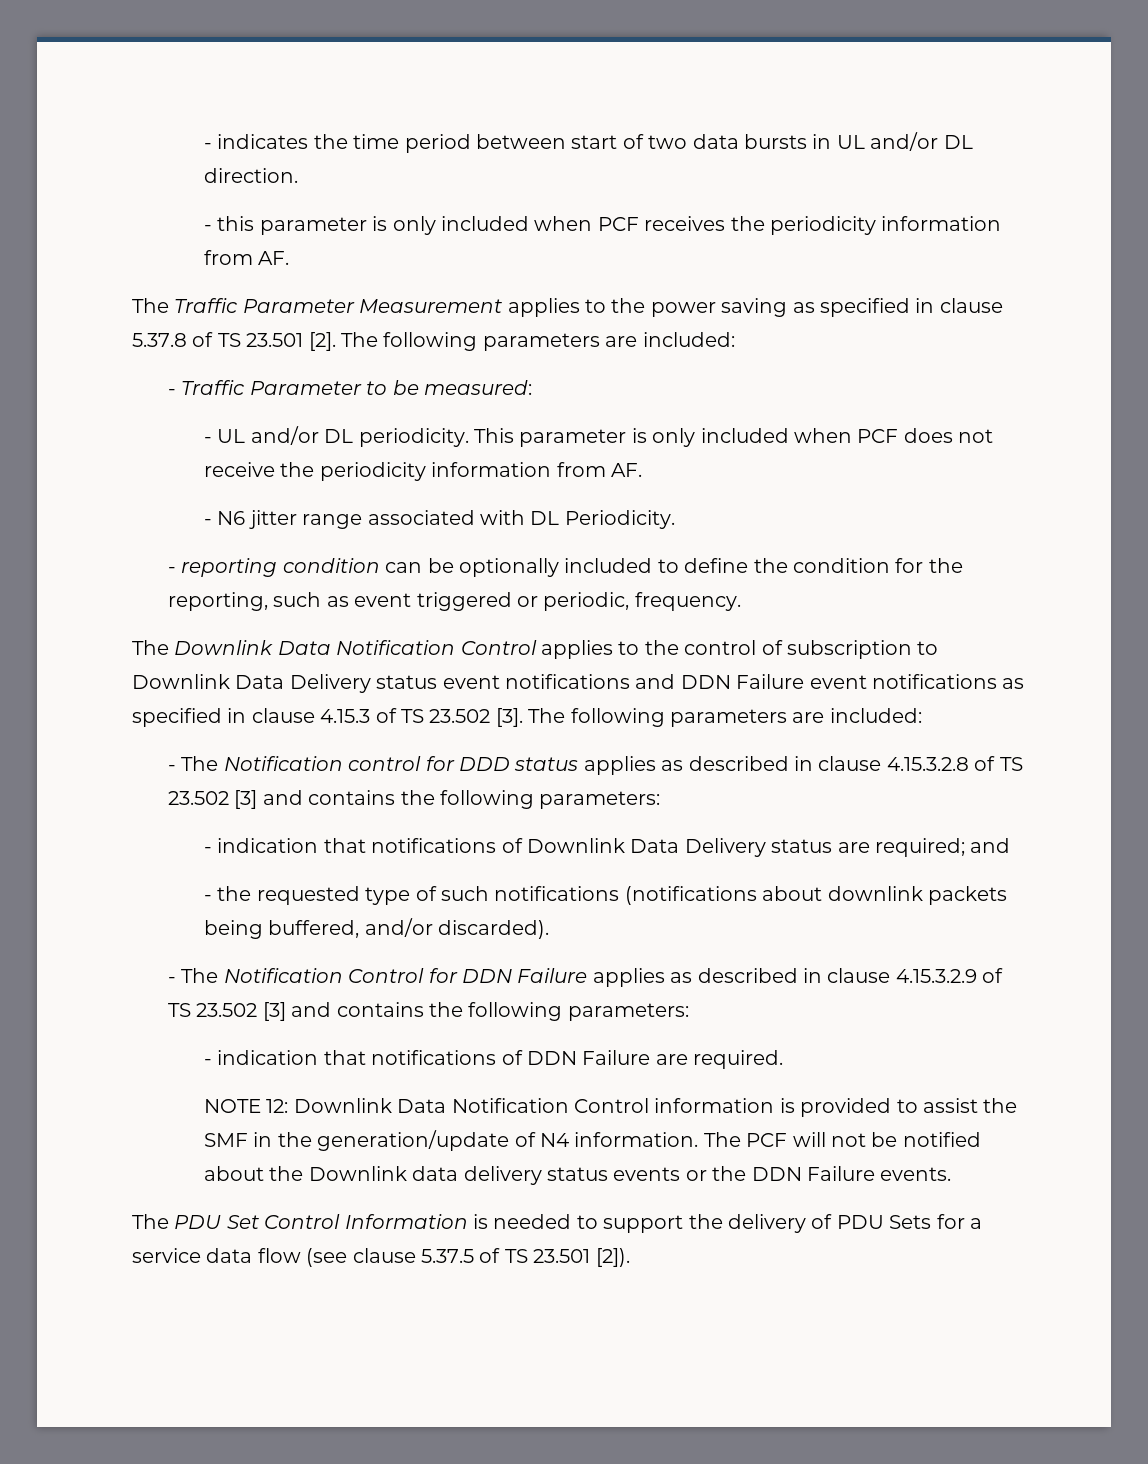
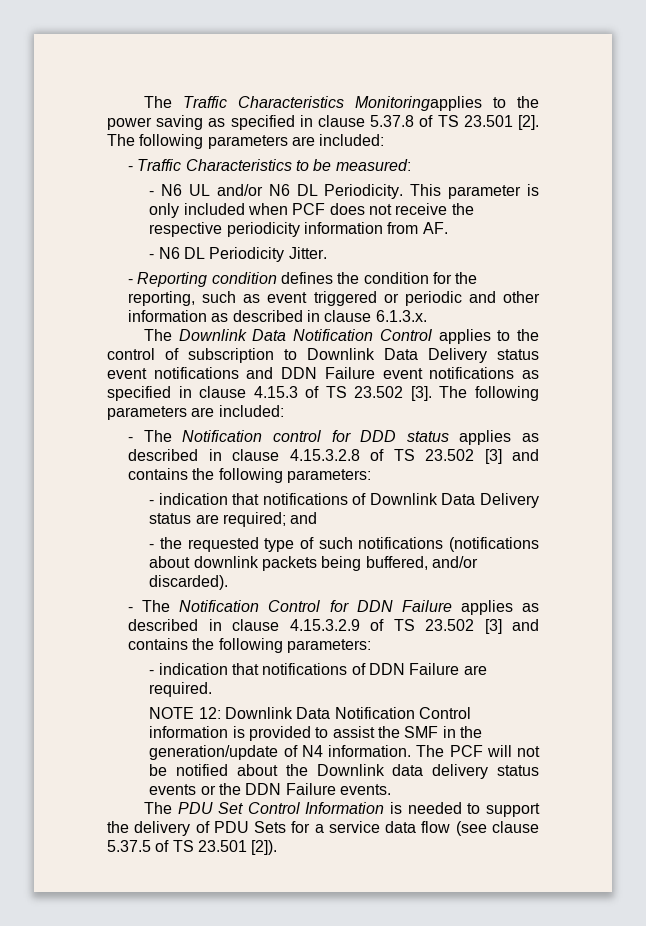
- - indicates the time period between start of two data bursts in UL and/or DL direction.
- - this parameter is only included when PCF receives the periodicity information from AF.
- The Traffic Parameter Measurement applies to the power saving as specified in clause 5.37.8 of TS 23.501 [2].
+ The Traffic Characteristics Monitoringapplies to the power saving as specified in clause 5.37.8 of TS 23.501 [2].
- - Traffic Parameter to be measured:
+ - Traffic Characteristics to be measured:
- - UL and/or DL periodicity.
+ - N6 UL and/or N6 DL Periodicity.
- This parameter is only included when PCF does not receive the periodicity information from AF.
+ This parameter is only included when PCF does not receive the respective periodicity information from AF.
- - N6 jitter range associated with DL Periodicity.
- - reporting condition can be optionally included to define the condition for the reporting, such as event triggered or periodic, frequency.
+ - N6 DL Periodicity Jitter.
+ - Reporting condition defines the condition for the reporting, such as event triggered or periodic and other information as described in clause 6.1.3.x.

